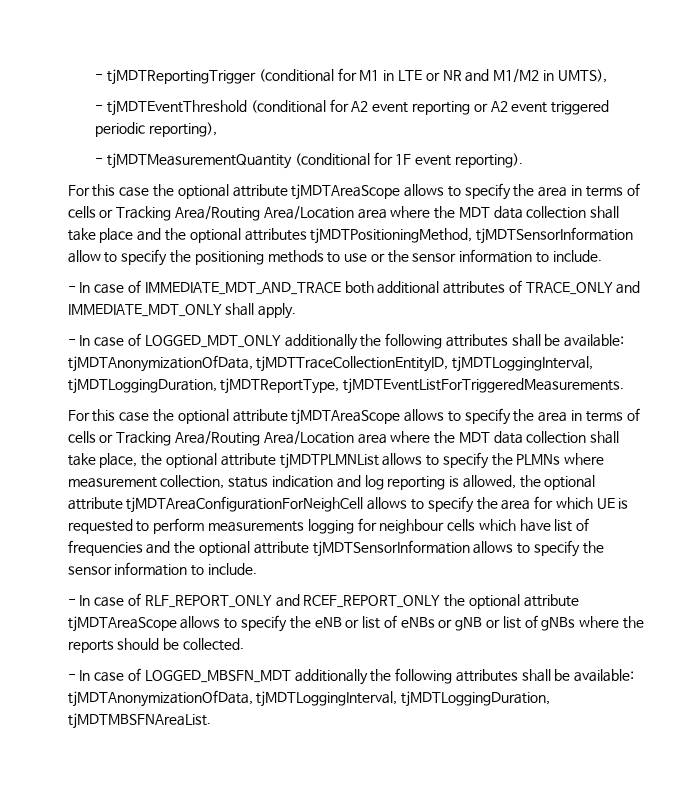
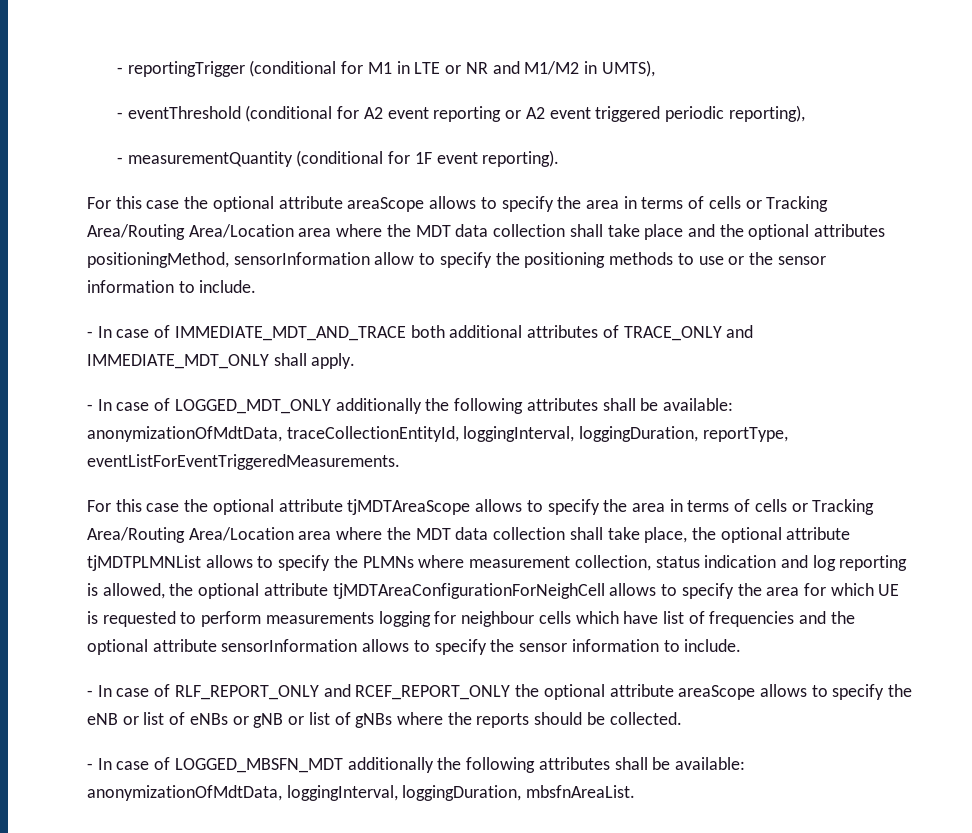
- - tjMDTReportingTrigger (conditional for M1 in LTE or NR and M1/M2 in UMTS),
+ - reportingTrigger (conditional for M1 in LTE or NR and M1/M2 in UMTS),
- - tjMDTEventThreshold (conditional for A2 event reporting or A2 event triggered periodic reporting),
+ - eventThreshold (conditional for A2 event reporting or A2 event triggered periodic reporting),
- - tjMDTMeasurementQuantity (conditional for 1F event reporting).
+ - measurementQuantity (conditional for 1F event reporting).
- For this case the optional attribute tjMDTAreaScope allows to specify the area in terms of cells or Tracking Area/Routing Area/Location area where the MDT data collection shall take place and the optional attributes tjMDTPositioningMethod, tjMDTSensorInformation allow to specify the positioning methods to use or the sensor information to include.
+ For this case the optional attribute areaScope allows to specify the area in terms of cells or Tracking Area/Routing Area/Location area where the MDT data collection shall take place and the optional attributes positioningMethod, sensorInformation allow to specify the positioning methods to use or the sensor information to include.
- - In case of LOGGED_MDT_ONLY additionally the following attributes shall be available: tjMDTAnonymizationOfData, tjMDTTraceCollectionEntityID, tjMDTLoggingInterval, tjMDTLoggingDuration, tjMDTReportType, tjMDTEventListForTriggeredMeasurements.
+ - In case of LOGGED_MDT_ONLY additionally the following attributes shall be available: anonymizationOfMdtData, traceCollectionEntityId, loggingInterval, loggingDuration, reportType, eventListForEventTriggeredMeasurements.
- For this case the optional attribute tjMDTAreaScope allows to specify the area in terms of cells or Tracking Area/Routing Area/Location area where the MDT data collection shall take place, the optional attribute tjMDTPLMNList allows to specify the PLMNs where measurement collection, status indication and log reporting is allowed, the optional attribute tjMDTAreaConfigurationForNeighCell allows to specify the area for which UE is requested to perform measurements logging for neighbour cells which have list of frequencies and the optional attribute tjMDTSensorInformation allows to specify the sensor information to include.
+ For this case the optional attribute tjMDTAreaScope allows to specify the area in terms of cells or Tracking Area/Routing Area/Location area where the MDT data collection shall take place, the optional attribute tjMDTPLMNList allows to specify the PLMNs where measurement collection, status indication and log reporting is allowed, the optional attribute tjMDTAreaConfigurationForNeighCell allows to specify the area for which UE is requested to perform measurements logging for neighbour cells which have list of frequencies and the optional attribute sensorInformation allows to specify the sensor information to include.
- - In case of RLF_REPORT_ONLY and RCEF_REPORT_ONLY the optional attribute tjMDTAreaScope allows to specify the eNB or list of eNBs or gNB or list of gNBs where the reports should be collected.
+ - In case of RLF_REPORT_ONLY and RCEF_REPORT_ONLY the optional attribute areaScope allows to specify the eNB or list of eNBs or gNB or list of gNBs where the reports should be collected.
- - In case of LOGGED_MBSFN_MDT additionally the following attributes shall be available: tjMDTAnonymizationOfData, tjMDTLoggingInterval, tjMDTLoggingDuration, tjMDTMBSFNAreaList.
+ - In case of LOGGED_MBSFN_MDT additionally the following attributes shall be available: anonymizationOfMdtData, loggingInterval, loggingDuration, mbsfnAreaList.

